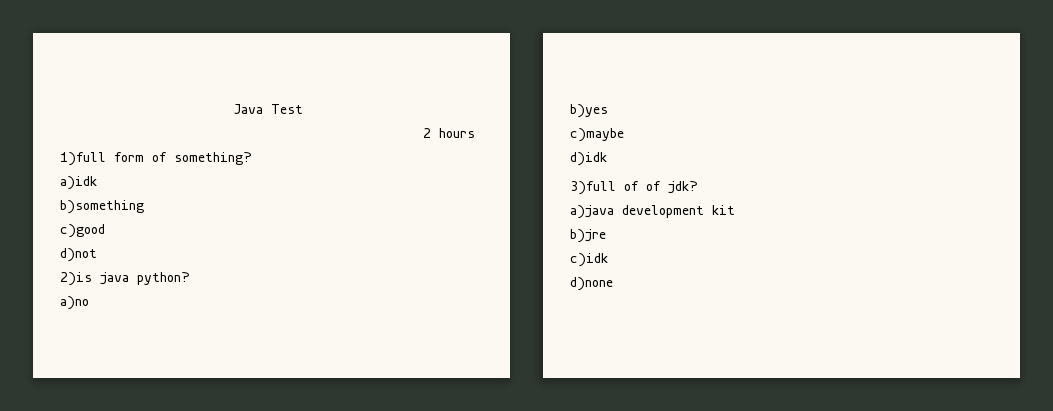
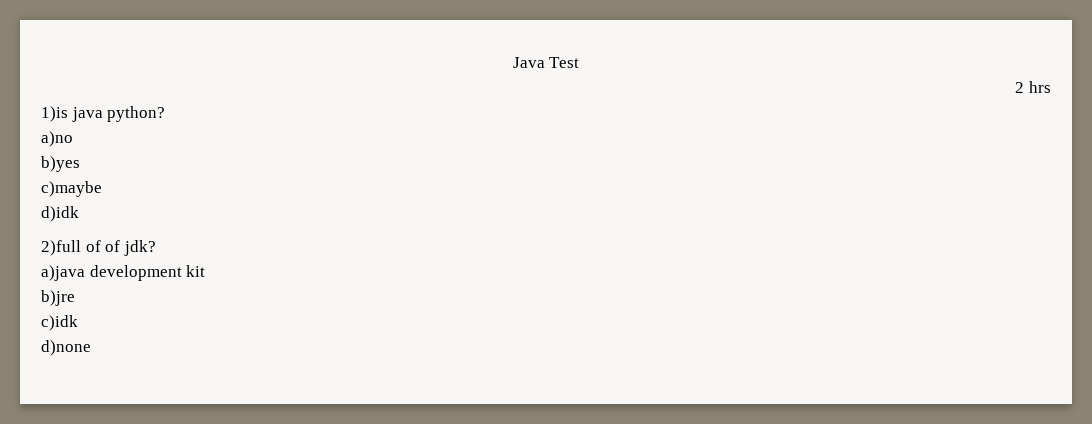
- 2 hours
- 1)full form of something?
- a)idk
- b)something
- c)good
- d)not
- 2)is java python?
+ 2 hrs
+ 1)is java python?
- 3)full of of jdk?
+ 2)full of of jdk?

